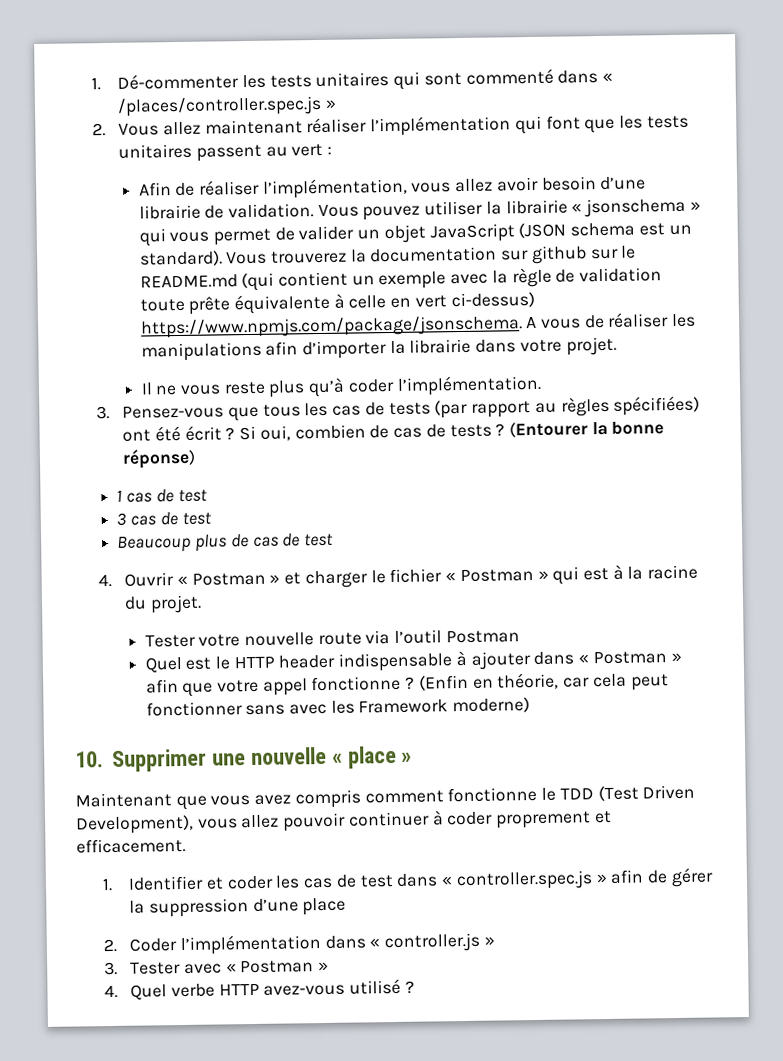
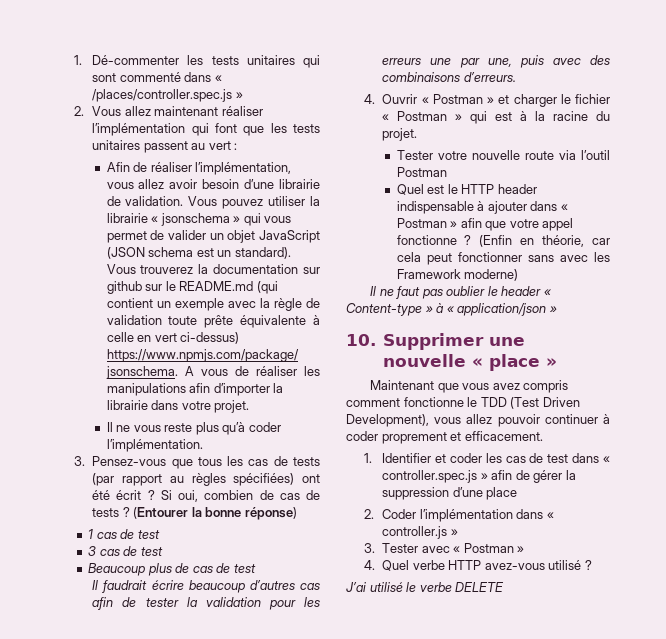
+ Il faudrait écrire beaucoup d’autres cas afin de tester la validation pour les erreurs une par une, puis avec des combinaisons d’erreurs.
+ Il ne faut pas oublier le header « Content-type » à « application/json »
+ J’ai utilisé le verbe DELETE

